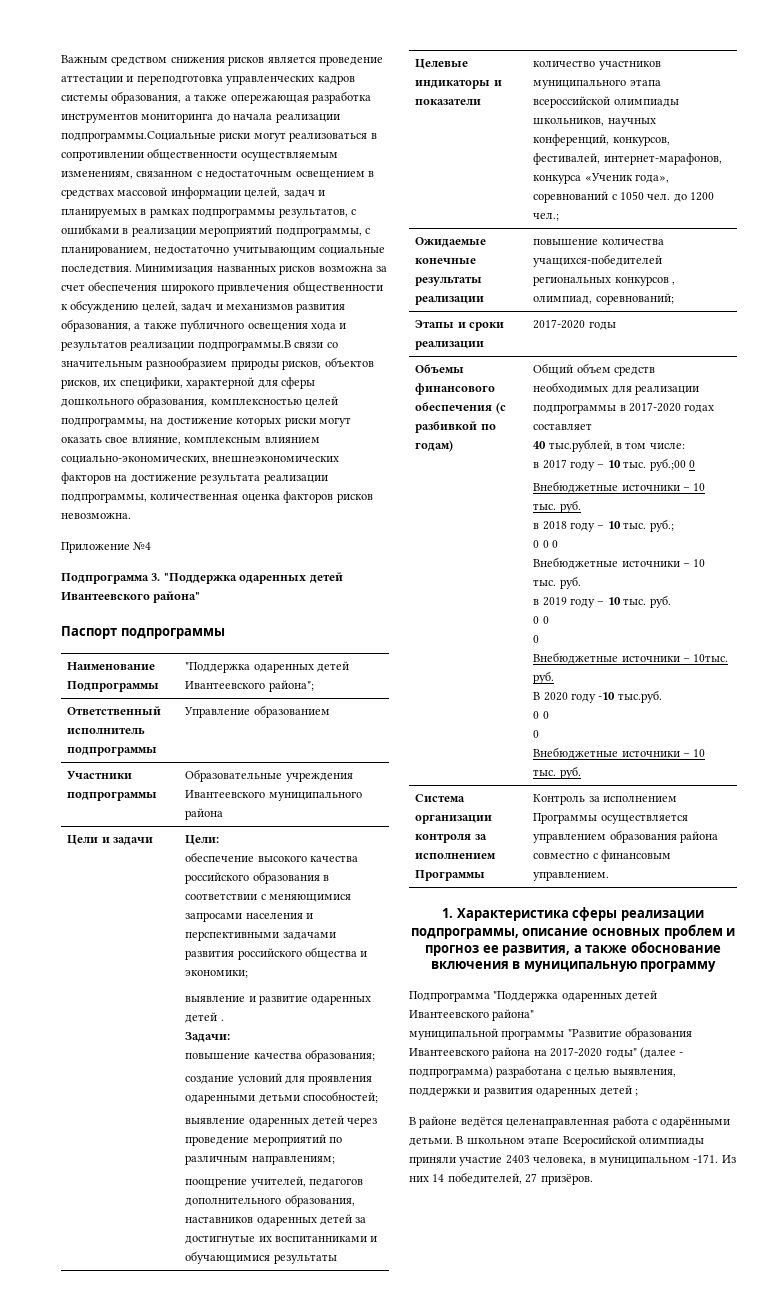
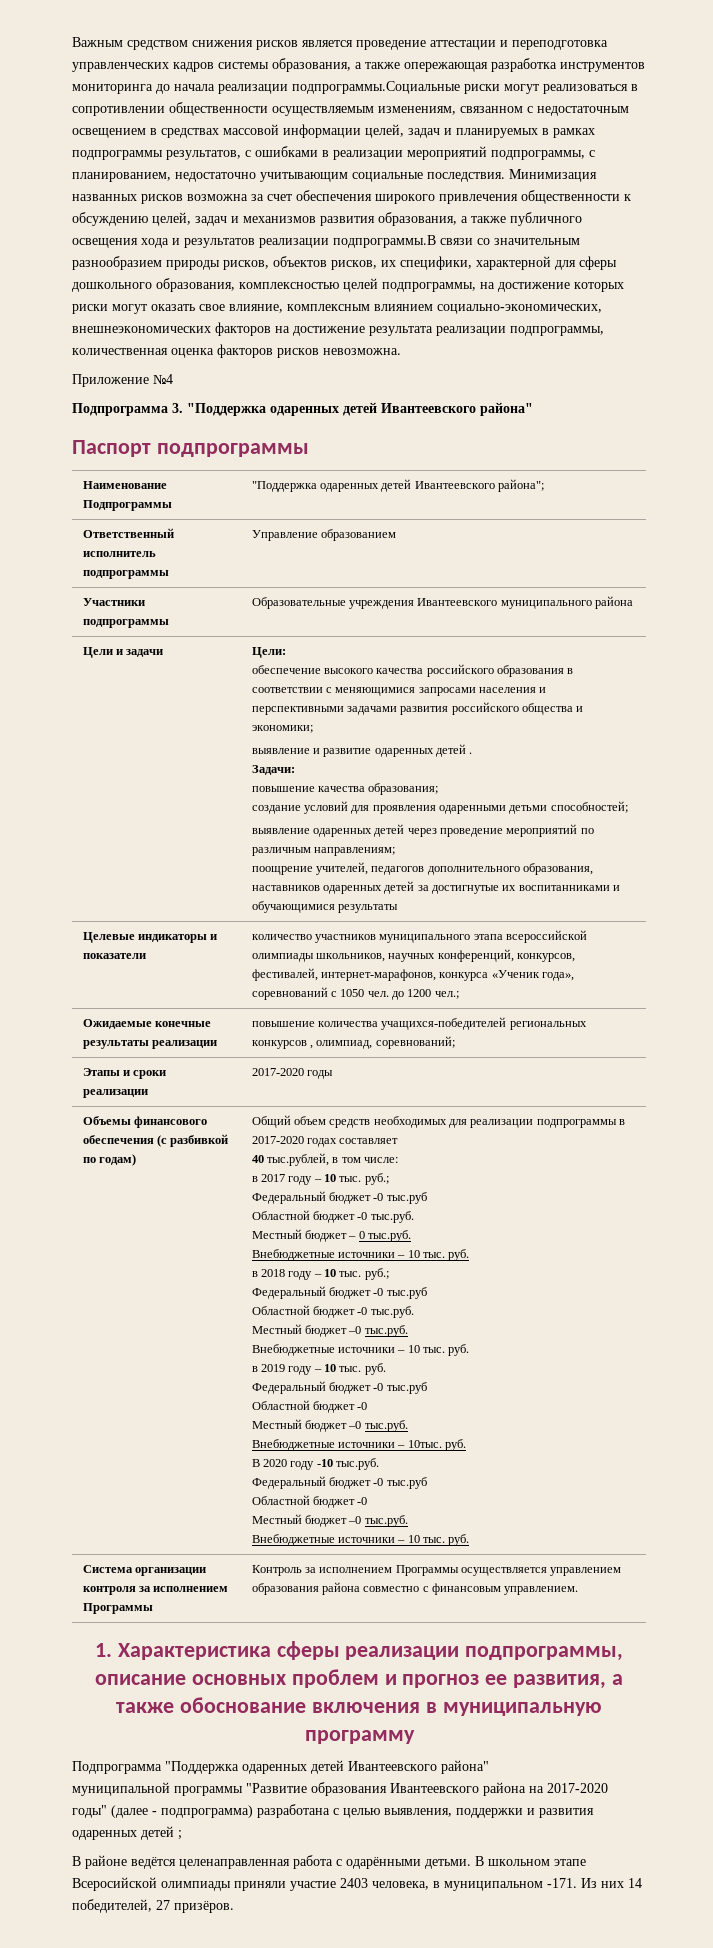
- в 2017 году – 10 тыс. руб.;00 0
+ в 2017 году – 10 тыс. руб.;
+ Федеральный бюджет -0 тыс.руб
+ Областной бюджет -0 тыс.руб.
+ Местный бюджет – 0 тыс.руб.
  в 2018 году – 10 тыс. руб.;
- 0 0 0
+ Федеральный бюджет -0 тыс.руб
+ Областной бюджет -0 тыс.руб.
+ Местный бюджет –0 тыс.руб.
  в 2019 году – 10 тыс. руб.
- 0 0
- 0
+ Федеральный бюджет -0 тыс.руб
+ Областной бюджет -0
+ Местный бюджет –0 тыс.руб.
  В 2020 году -10 тыс.руб.
- 0 0
- 0
+ Федеральный бюджет -0 тыс.руб
+ Областной бюджет -0
+ Местный бюджет –0 тыс.руб.

